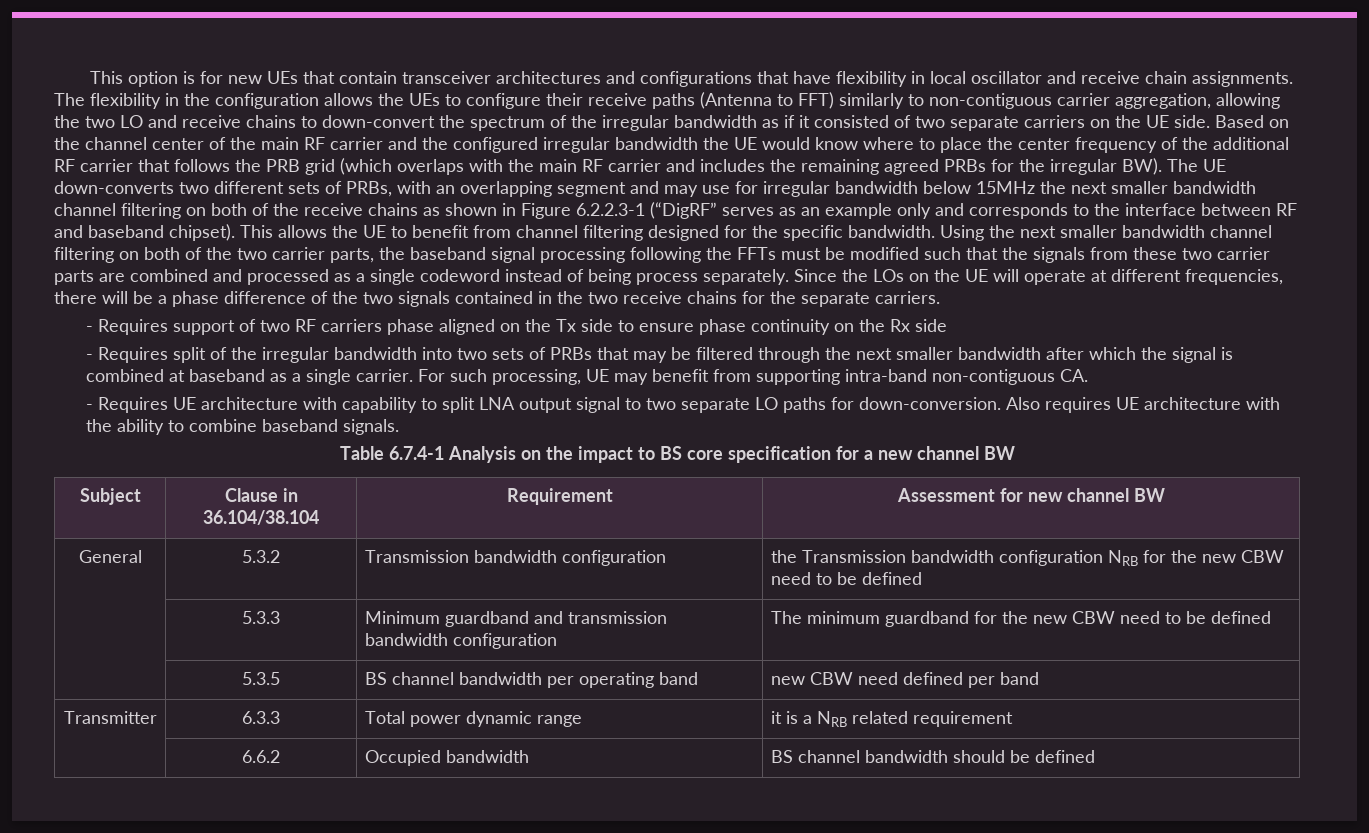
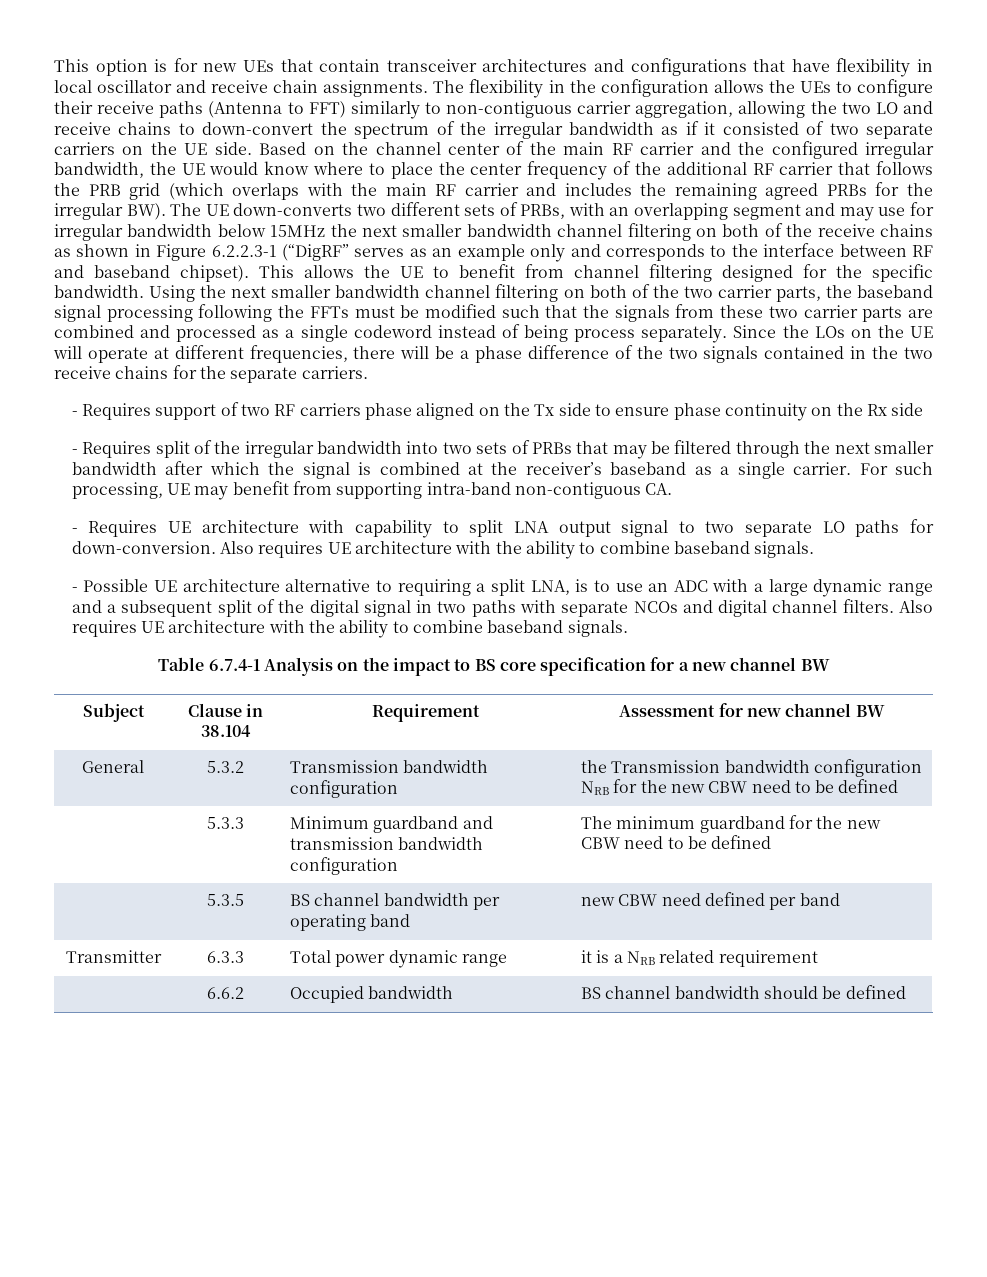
- Based on the channel center of the main RF carrier and the configured irregular bandwidth the UE would know where to place the center frequency of the additional RF carrier that follows the PRB grid (which overlaps with the main RF carrier and includes the remaining agreed PRBs for the irregular BW). The UE down-converts two different sets of PRBs, with an overlapping segment and may use for irregular bandwidth below 15MHz the next smaller bandwidth channel filtering on both of the receive chains as shown in Figure 6.2.2.3-1 (“DigRF” serves as an example only and corresponds to the interface between RF and baseband chipset).
+ Based on the channel center of the main RF carrier and the configured irregular bandwidth, the UE would know where to place the center frequency of the additional RF carrier that follows the PRB grid (which overlaps with the main RF carrier and includes the remaining agreed PRBs for the irregular BW). The UE down-converts two different sets of PRBs, with an overlapping segment and may use for irregular bandwidth below 15MHz the next smaller bandwidth channel filtering on both of the receive chains as shown in Figure 6.2.2.3-1 (“DigRF” serves as an example only and corresponds to the interface between RF and baseband chipset).
- - Requires split of the irregular bandwidth into two sets of PRBs that may be filtered through the next smaller bandwidth after which the signal is combined at baseband as a single carrier.
+ - Requires split of the irregular bandwidth into two sets of PRBs that may be filtered through the next smaller bandwidth after which the signal is combined at the receiver’s baseband as a single carrier.
+ - Possible UE architecture alternative to requiring a split LNA, is to use an ADC with a large dynamic range and a subsequent split of the digital signal in two paths with separate NCOs and digital channel filters. Also requires UE architecture with the ability to combine baseband signals.
- Subject | Clause in 36.104/38.104 | Requirement | Assessment for new channel BW
+ Subject | Clause in 38.104 | Requirement | Assessment for new channel BW

